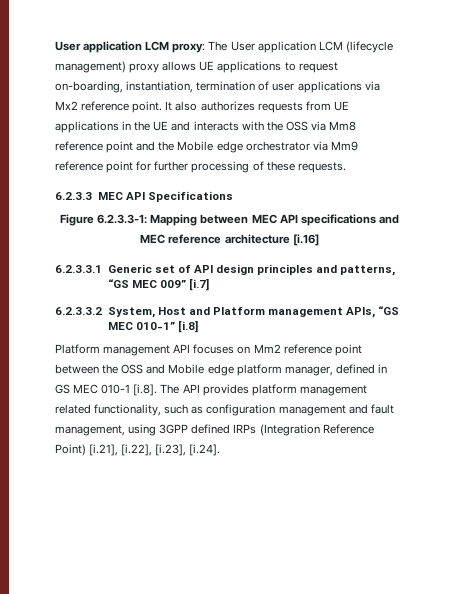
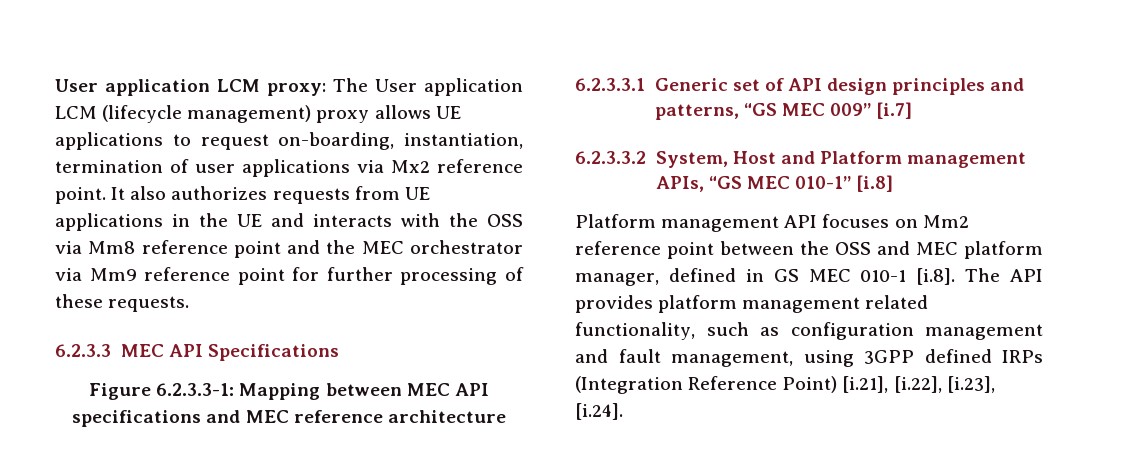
- It also authorizes requests from UE applications in the UE and interacts with the OSS via Mm8 reference point and the Mobile edge orchestrator via Mm9 reference point for further processing of these requests.
+ It also authorizes requests from UE applications in the UE and interacts with the OSS via Mm8 reference point and the MEC orchestrator via Mm9 reference point for further processing of these requests.
- Figure 6.2.3.3-1: Mapping between MEC API specifications and MEC reference architecture [i.16]
+ Figure 6.2.3.3-1: Mapping between MEC API specifications and MEC reference architecture
- Platform management API focuses on Mm2 reference point between the OSS and Mobile edge platform manager, defined in GS MEC 010-1 [i.8]. The API provides platform management related functionality, such as configuration management and fault management, using 3GPP defined IRPs (Integration Reference Point) [i.21], [i.22], [i.23], [i.24].
+ Platform management API focuses on Mm2 reference point between the OSS and MEC platform manager, defined in GS MEC 010-1 [i.8]. The API provides platform management related functionality, such as configuration management and fault management, using 3GPP defined IRPs (Integration Reference Point) [i.21], [i.22], [i.23], [i.24].

